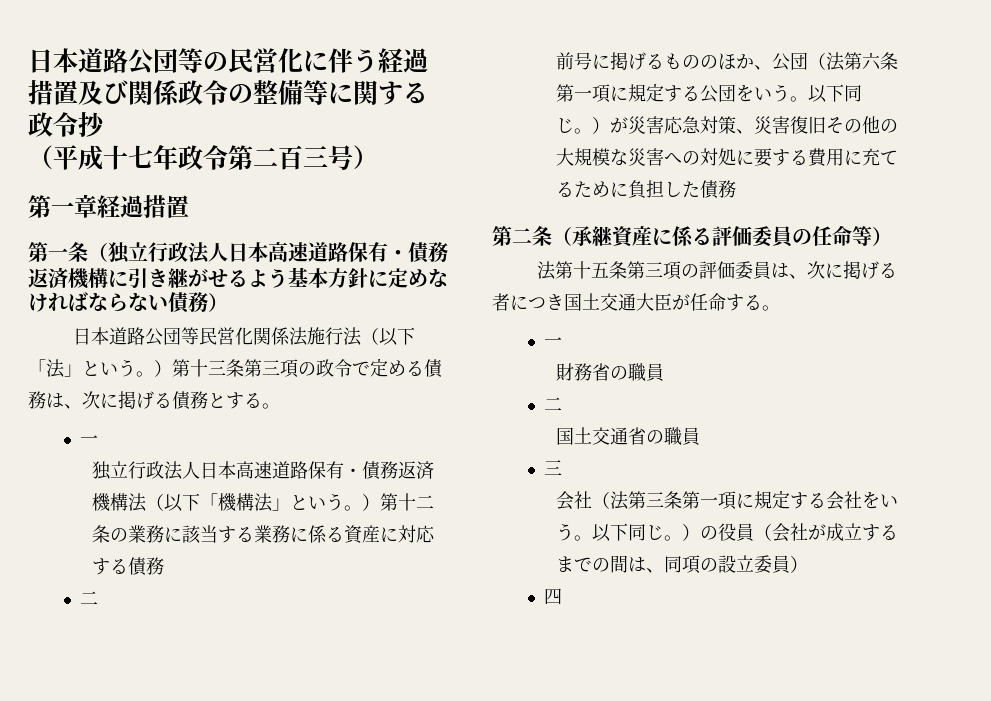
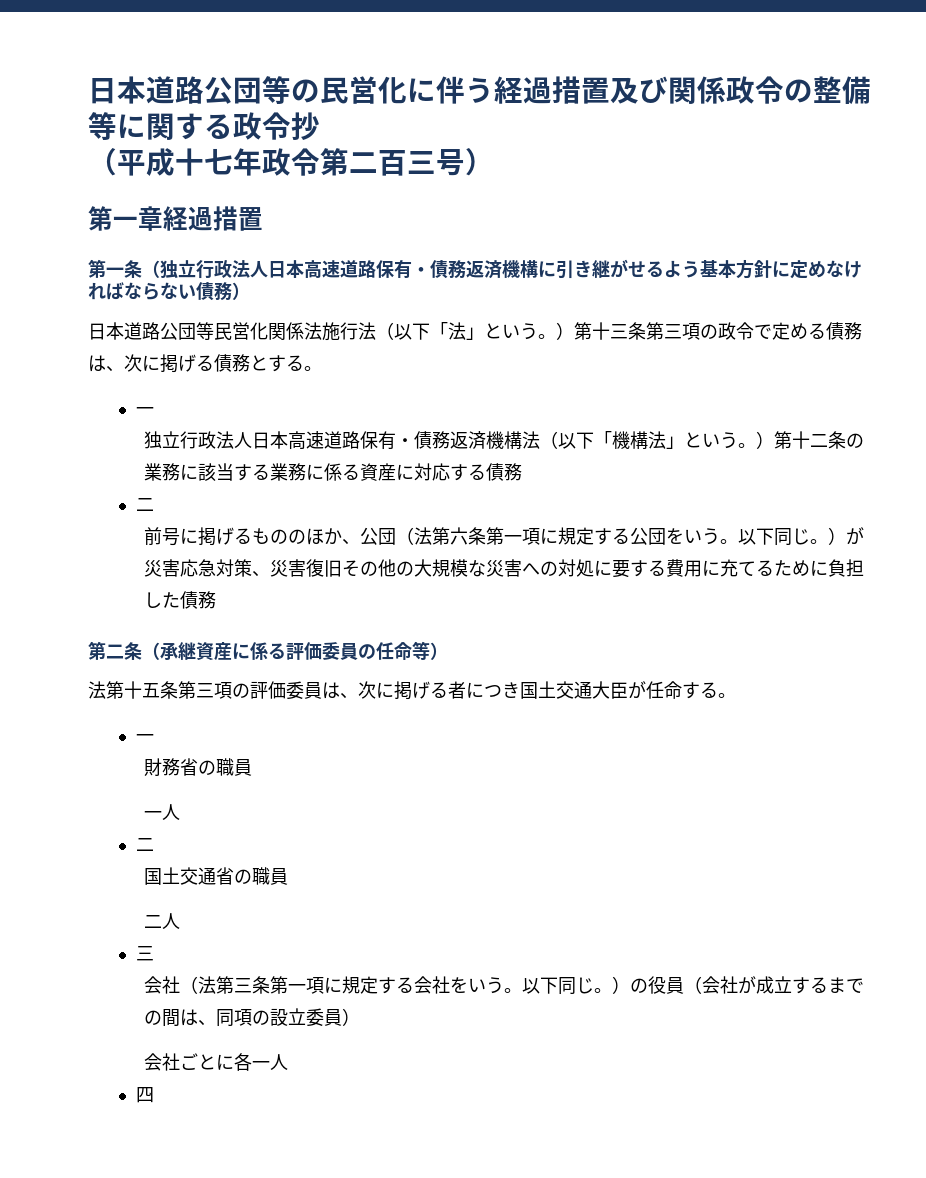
  財務省の職員
+ 一人
+ 二人
+ 会社ごとに各一人

